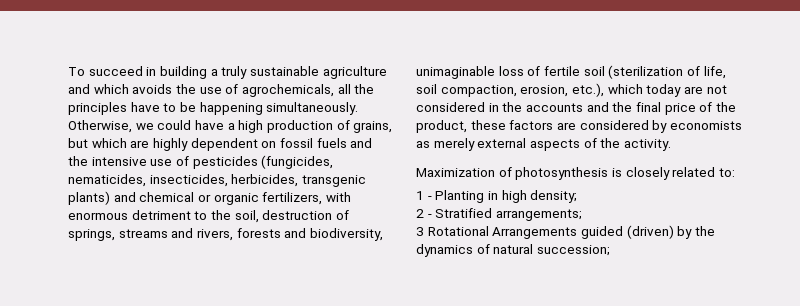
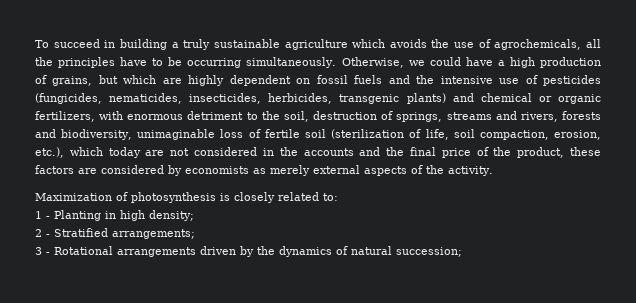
- To succeed in building a truly sustainable agriculture and which avoids the use of agrochemicals, all the principles have to be happening simultaneously.
+ To succeed in building a truly sustainable agriculture which avoids the use of agrochemicals, all the principles have to be occurring simultaneously.
- 3 Rotational Arrangements guided (driven) by the dynamics of natural succession;
+ 3 - Rotational arrangements driven by the dynamics of natural succession;

